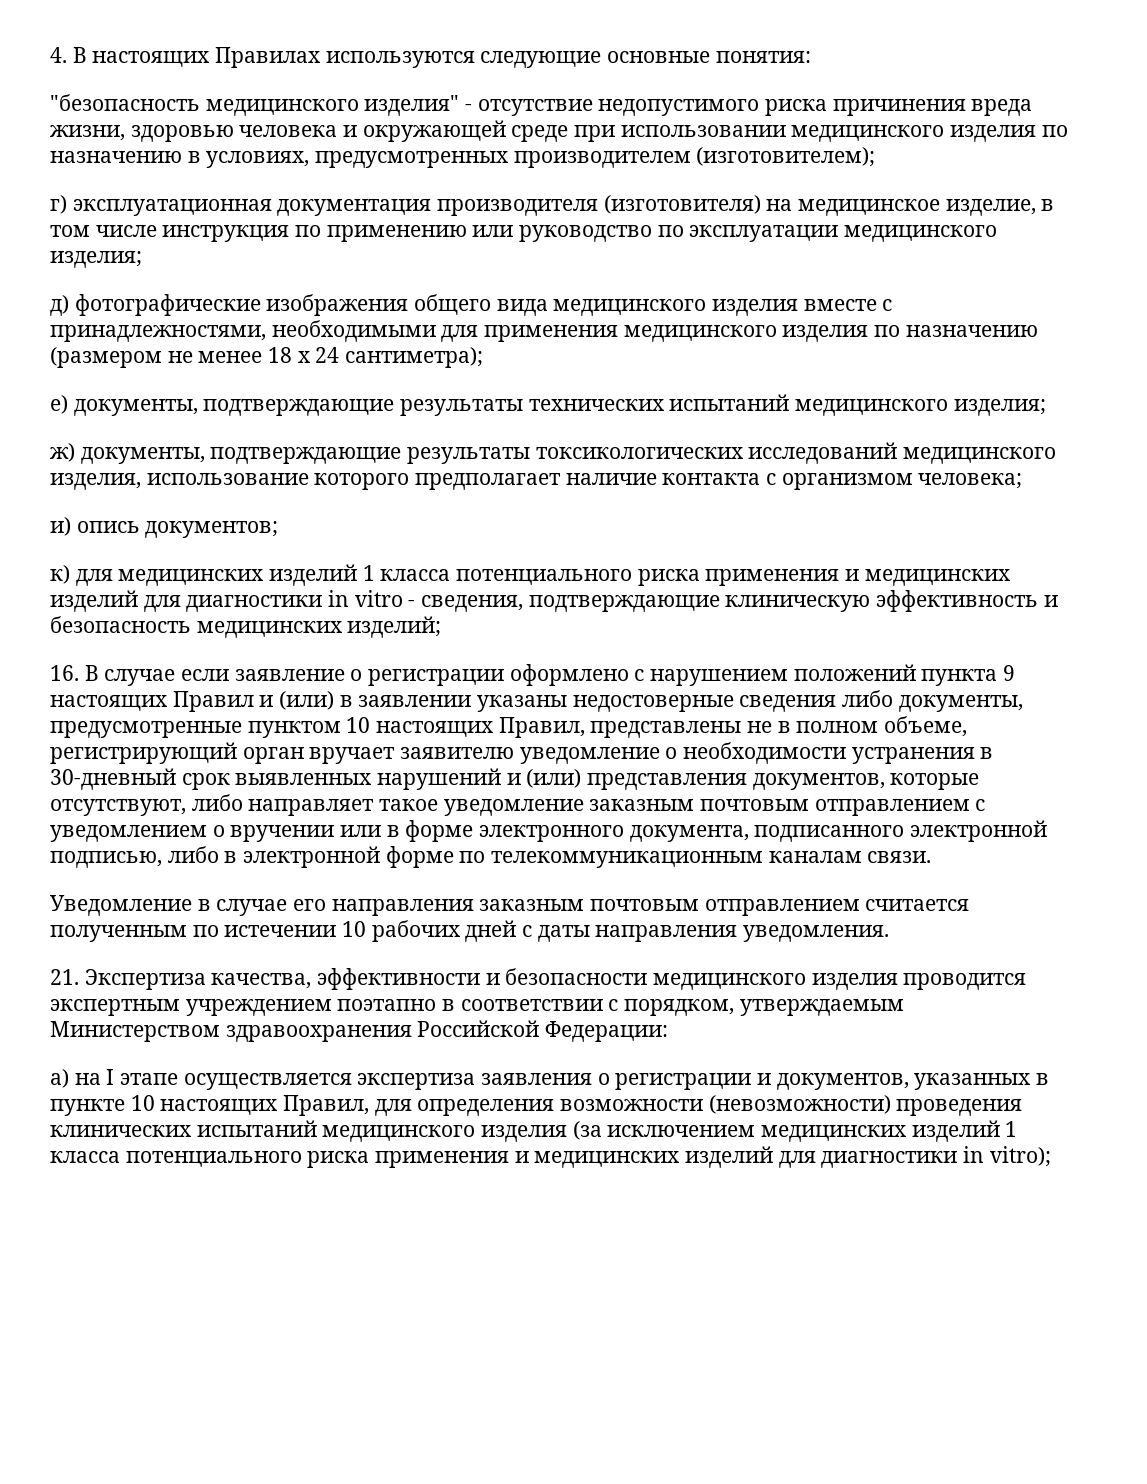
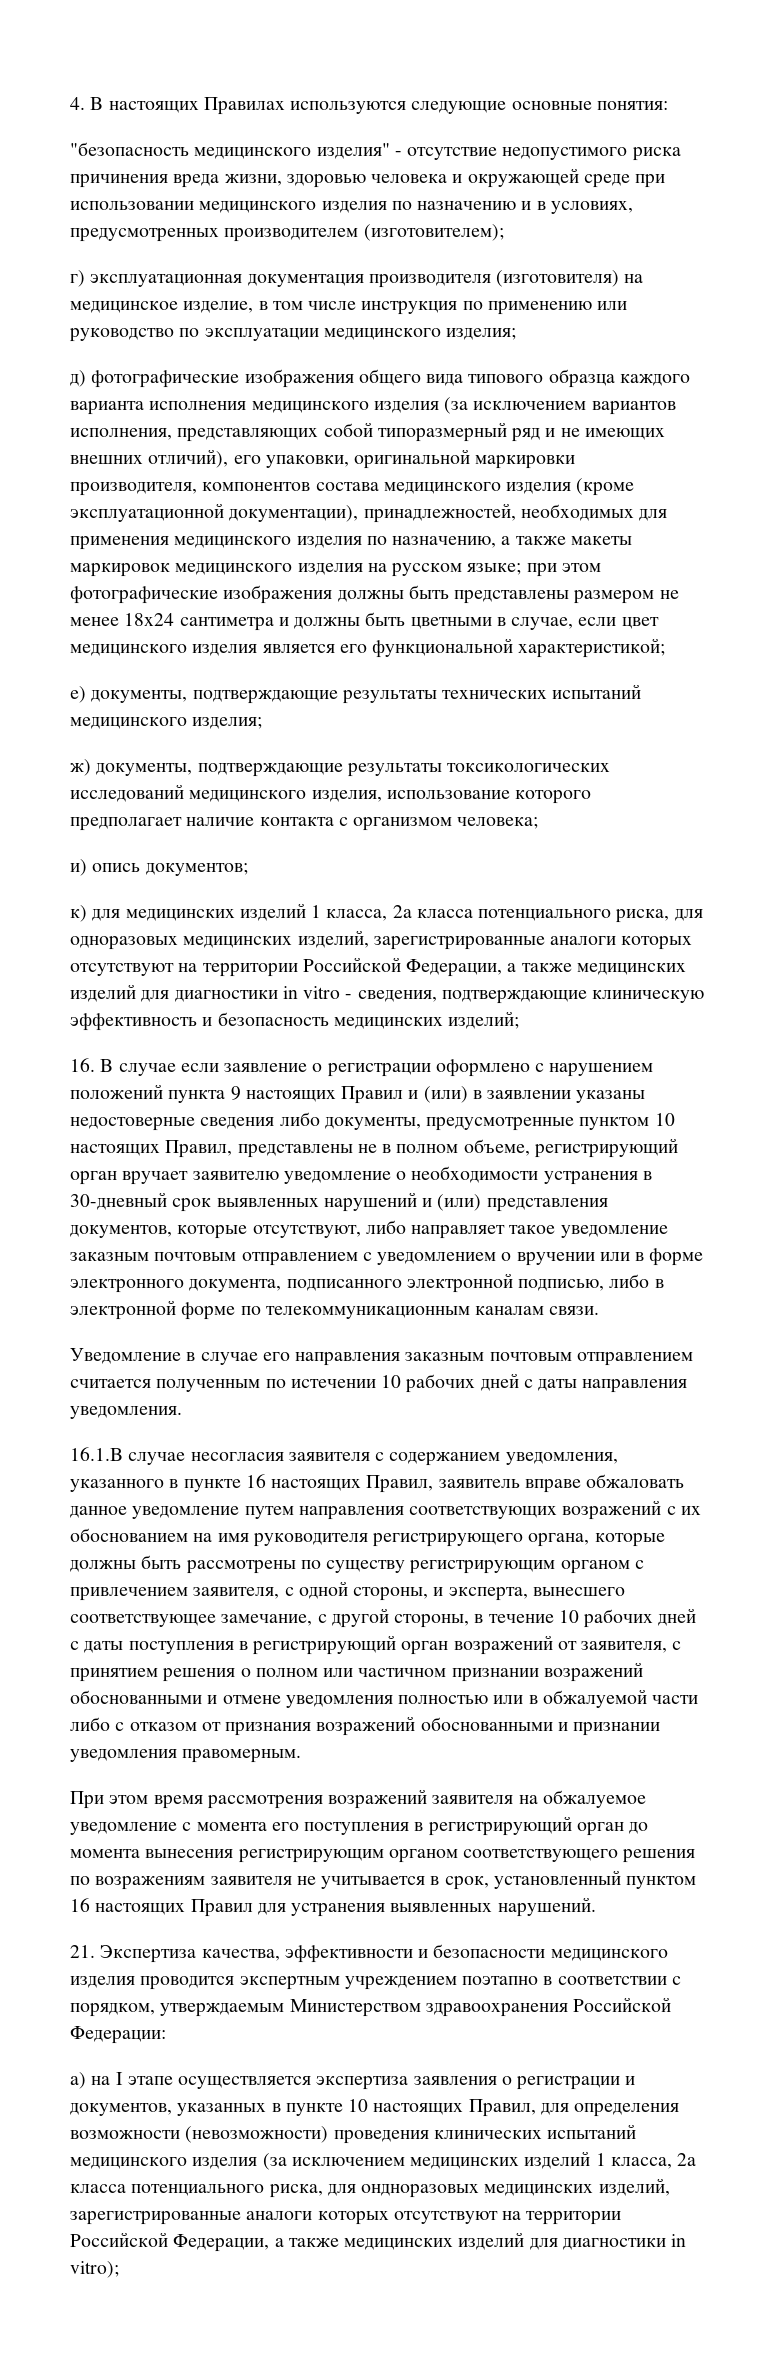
- "безопасность медицинского изделия" - отсутствие недопустимого риска причинения вреда жизни, здоровью человека и окружающей среде при использовании медицинского изделия по назначению в условиях, предусмотренных производителем (изготовителем);
+ "безопасность медицинского изделия" - отсутствие недопустимого риска причинения вреда жизни, здоровью человека и окружающей среде при использовании медицинского изделия по назначению и в условиях, предусмотренных производителем (изготовителем);
- д) фотографические изображения общего вида медицинского изделия вместе с принадлежностями, необходимыми для применения медицинского изделия по назначению (размером не менее 18 x 24 сантиметра);
+ д) фотографические изображения общего вида типового образца каждого варианта исполнения медицинского изделия (за исключением вариантов исполнения, представляющих собой типоразмерный ряд и не имеющих внешних отличий), его упаковки, оригинальной маркировки производителя, компонентов состава медицинского изделия (кроме эксплуатационной документации), принадлежностей, необходимых для применения медицинского изделия по назначению, а также макеты маркировок медицинского изделия на русском языке; при этом фотографические изображения должны быть представлены размером не менее 18х24 сантиметра и должны быть цветными в случае, если цвет медицинского изделия является его функциональной характеристикой;
- к) для медицинских изделий 1 класса потенциального риска применения и медицинских изделий для диагностики in vitro - сведения, подтверждающие клиническую эффективность и безопасность медицинских изделий;
+ к) для медицинских изделий 1 класса, 2а класса потенциального риска, для одноразовых медицинских изделий, зарегистрированные аналоги которых отсутствуют на территории Российской Федерации, а также медицинских изделий для диагностики in vitro - сведения, подтверждающие клиническую эффективность и безопасность медицинских изделий;
+ 16.1.В случае несогласия заявителя с содержанием уведомления, указанного в пункте 16 настоящих Правил, заявитель вправе обжаловать данное уведомление путем направления соответствующих возражений с их обоснованием на имя руководителя регистрирующего органа, которые должны быть рассмотрены по существу регистрирующим органом с привлечением заявителя, с одной стороны, и эксперта, вынесшего соответствующее замечание, с другой стороны, в течение 10 рабочих дней с даты поступления в регистрирующий орган возражений от заявителя, с принятием решения о полном или частичном признании возражений обоснованными и отмене уведомления полностью или в обжалуемой части либо с отказом от признания возражений обоснованными и признании уведомления правомерным.
+ При этом время рассмотрения возражений заявителя на обжалуемое уведомление с момента его поступления в регистрирующий орган до момента вынесения регистрирующим органом соответствующего решения по возражениям заявителя не учитывается в срок, установленный пунктом 16 настоящих Правил для устранения выявленных нарушений.
- а) на I этапе осуществляется экспертиза заявления о регистрации и документов, указанных в пункте 10 настоящих Правил, для определения возможности (невозможности) проведения клинических испытаний медицинского изделия (за исключением медицинских изделий 1 класса потенциального риска применения и медицинских изделий для диагностики in vitro);
+ а) на I этапе осуществляется экспертиза заявления о регистрации и документов, указанных в пункте 10 настоящих Правил, для определения возможности (невозможности) проведения клинических испытаний медицинского изделия (за исключением медицинских изделий 1 класса, 2а класса потенциального риска, для ондноразовых медицинских изделий, зарегистрированные аналоги которых отсутствуют на территории Российской Федерации, а также медицинских изделий для диагностики in vitro);

